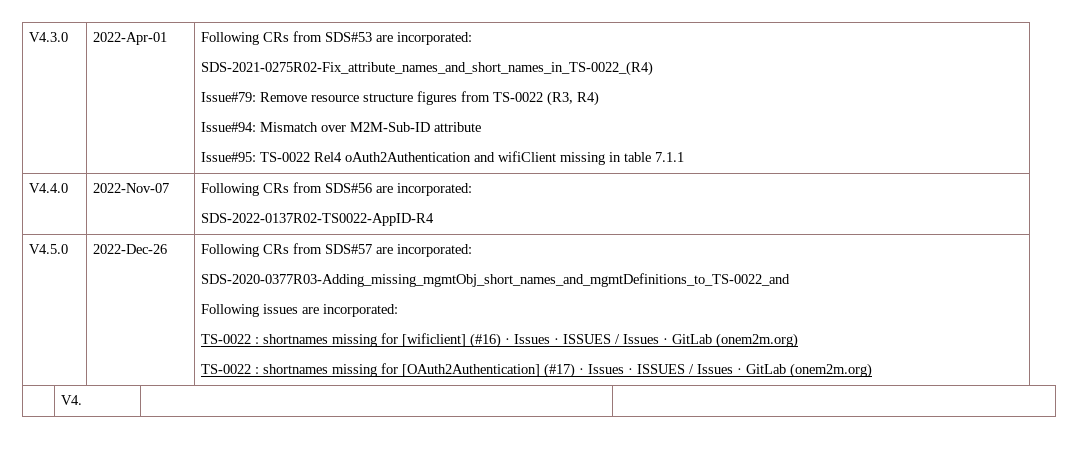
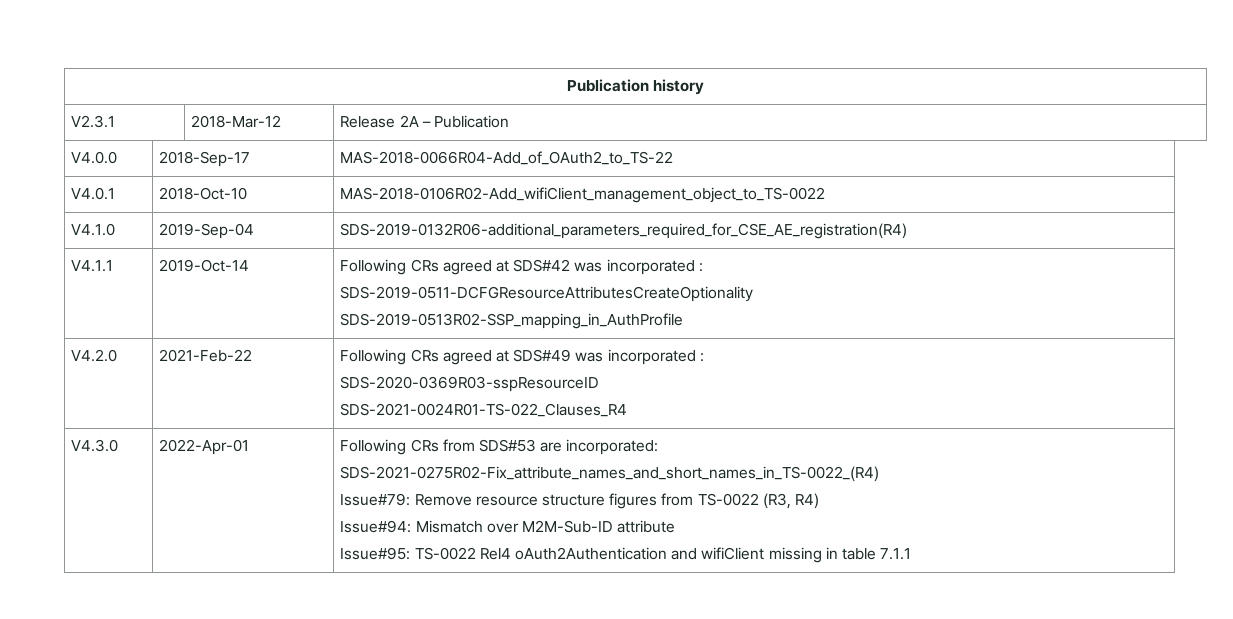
+ Publication history
+ V2.3.1 | 2018-Mar-12 | Release 2A – Publication
+ V4.0.0 | 2018-Sep-17 | MAS-2018-0066R04-Add_of_OAuth2_to_TS-22
+ V4.0.1 | 2018-Oct-10 | MAS-2018-0106R02-Add_wifiClient_management_object_to_TS-0022
+ V4.1.0 | 2019-Sep-04 | SDS-2019-0132R06-additional_parameters_required_for_CSE_AE_registration(R4)
+ V4.1.1 | 2019-Oct-14 | Following CRs agreed at SDS#42 was incorporated :
+ SDS-2019-0511-DCFGResourceAttributesCreateOptionality
+ SDS-2019-0513R02-SSP_mapping_in_AuthProfile
+ V4.2.0 | 2021-Feb-22 | Following CRs agreed at SDS#49 was incorporated :
+ SDS-2020-0369R03-sspResourceID
+ SDS-2021-0024R01-TS-022_Clauses_R4
- V4.4.0 | 2022-Nov-07 | Following CRs from SDS#56 are incorporated:
- SDS-2022-0137R02-TS0022-AppID-R4
- V4.5.0 | 2022-Dec-26 | Following CRs from SDS#57 are incorporated:
- SDS-2020-0377R03-Adding_missing_mgmtObj_short_names_and_mgmtDefinitions_to_TS-0022_and
- Following issues are incorporated:
- TS-0022 : shortnames missing for [wificlient] (#16) · Issues · ISSUES / Issues · GitLab (onem2m.org)
- TS-0022 : shortnames missing for [OAuth2Authentication] (#17) · Issues · ISSUES / Issues · GitLab (onem2m.org)
- | V4. | |

